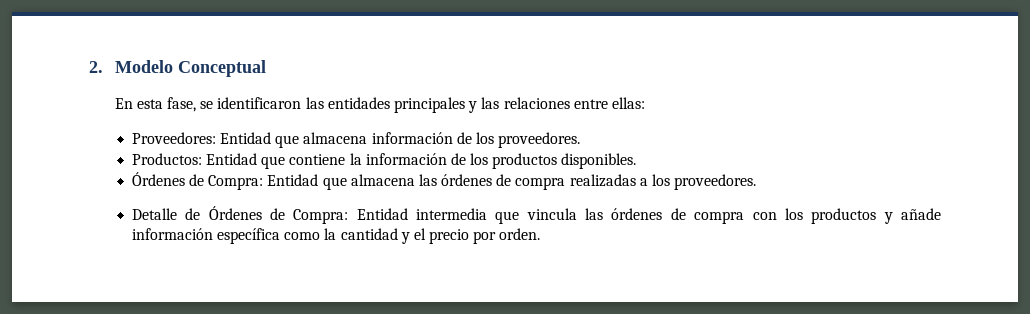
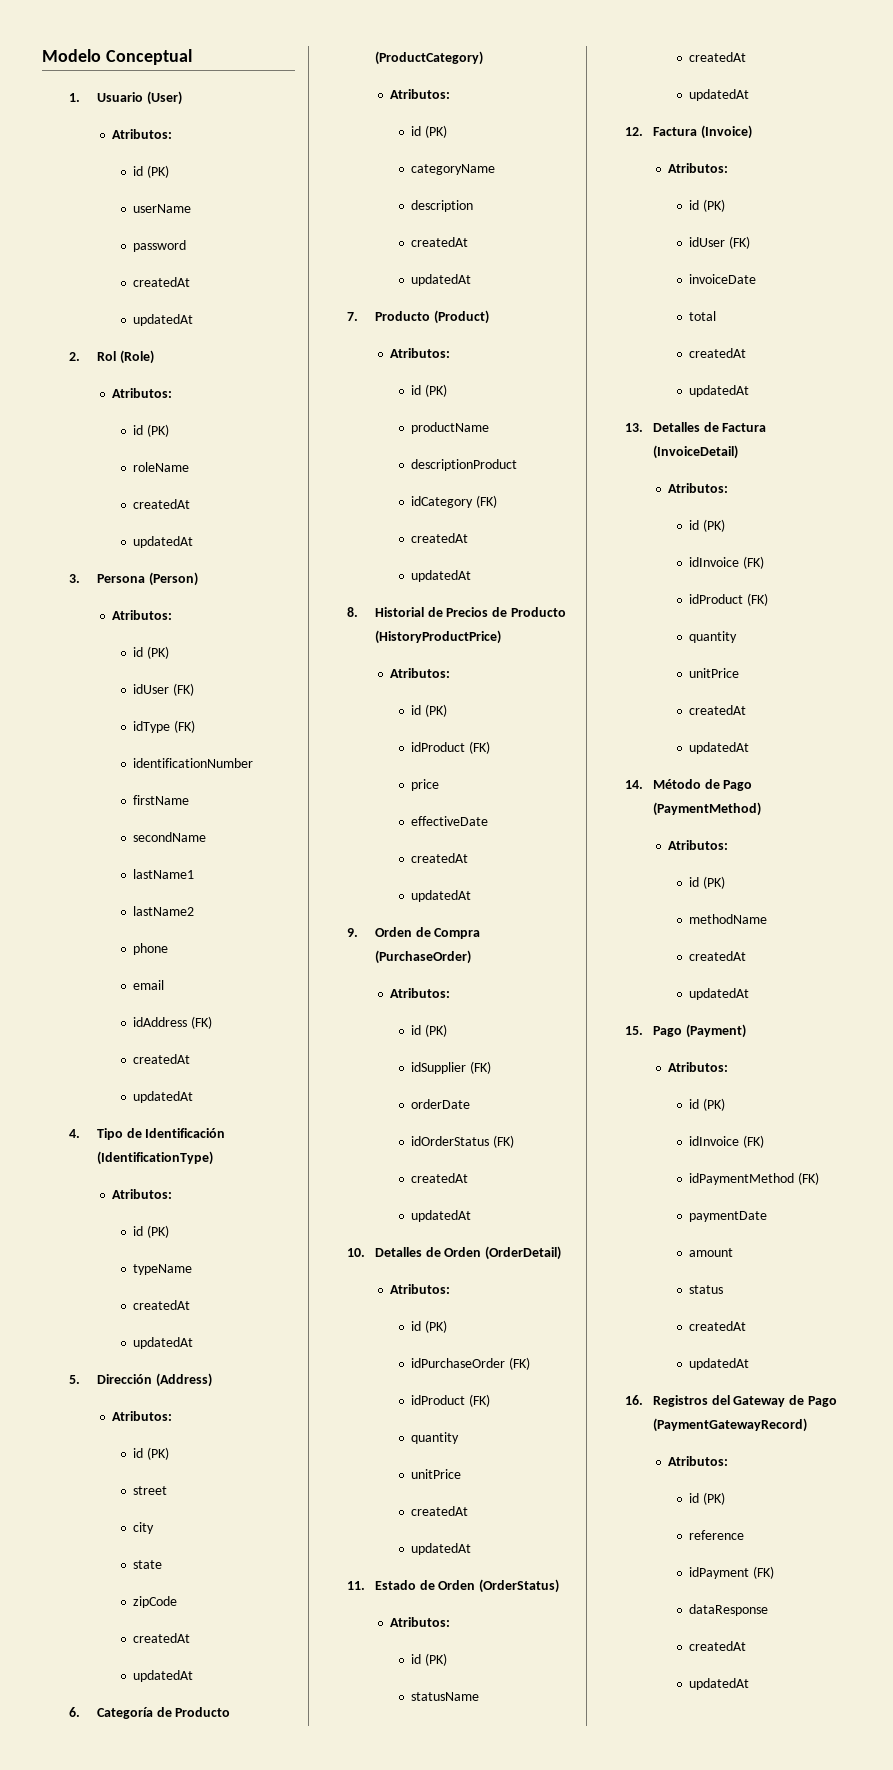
- 2. Modelo Conceptual
+ Modelo Conceptual
- En esta fase, se identificaron las entidades principales y las relaciones entre ellas:
- Proveedores: Entidad que almacena información de los proveedores.
- Productos: Entidad que contiene la información de los productos disponibles.
- Órdenes de Compra: Entidad que almacena las órdenes de compra realizadas a los proveedores.
- Detalle de Órdenes de Compra: Entidad intermedia que vincula las órdenes de compra con los productos y añade información específica como la cantidad y el precio por orden.
+ 1. Usuario (User)
+ Atributos:
+ id (PK)
+ userName
+ password
+ createdAt
+ updatedAt
+ 2. Rol (Role)
+ Atributos:
+ id (PK)
+ roleName
+ createdAt
+ updatedAt
+ 3. Persona (Person)
+ Atributos:
+ id (PK)
+ idUser (FK)
+ idType (FK)
+ identificationNumber
+ firstName
+ secondName
+ lastName1
+ lastName2
+ phone
+ email
+ idAddress (FK)
+ createdAt
+ updatedAt
+ 4. Tipo de Identificación (IdentificationType)
+ Atributos:
+ id (PK)
+ typeName
+ createdAt
+ updatedAt
+ 5. Dirección (Address)
+ Atributos:
+ id (PK)
+ street
+ city
+ state
+ zipCode
+ createdAt
+ updatedAt
+ 6. Categoría de Producto (ProductCategory)
+ Atributos:
+ id (PK)
+ categoryName
+ description
+ createdAt
+ updatedAt
+ 7. Producto (Product)
+ Atributos:
+ id (PK)
+ productName
+ descriptionProduct
+ idCategory (FK)
+ createdAt
+ updatedAt
+ 8. Historial de Precios de Producto (HistoryProductPrice)
+ Atributos:
+ id (PK)
+ idProduct (FK)
+ price
+ effectiveDate
+ createdAt
+ updatedAt
+ 9. Orden de Compra (PurchaseOrder)
+ Atributos:
+ id (PK)
+ idSupplier (FK)
+ orderDate
+ idOrderStatus (FK)
+ createdAt
+ updatedAt
+ 10. Detalles de Orden (OrderDetail)
+ Atributos:
+ id (PK)
+ idPurchaseOrder (FK)
+ idProduct (FK)
+ quantity
+ unitPrice
+ createdAt
+ updatedAt
+ 11. Estado de Orden (OrderStatus)
+ Atributos:
+ id (PK)
+ statusName
+ createdAt
+ updatedAt
+ 12. Factura (Invoice)
+ Atributos:
+ id (PK)
+ idUser (FK)
+ invoiceDate
+ total
+ createdAt
+ updatedAt
+ 13. Detalles de Factura (InvoiceDetail)
+ Atributos:
+ id (PK)
+ idInvoice (FK)
+ idProduct (FK)
+ quantity
+ unitPrice
+ createdAt
+ updatedAt
+ 14. Método de Pago (PaymentMethod)
+ Atributos:
+ id (PK)
+ methodName
+ createdAt
+ updatedAt
+ 15. Pago (Payment)
+ Atributos:
+ id (PK)
+ idInvoice (FK)
+ idPaymentMethod (FK)
+ paymentDate
+ amount
+ status
+ createdAt
+ updatedAt
+ 16. Registros del Gateway de Pago (PaymentGatewayRecord)
+ Atributos:
+ id (PK)
+ reference
+ idPayment (FK)
+ dataResponse
+ createdAt
+ updatedAt

